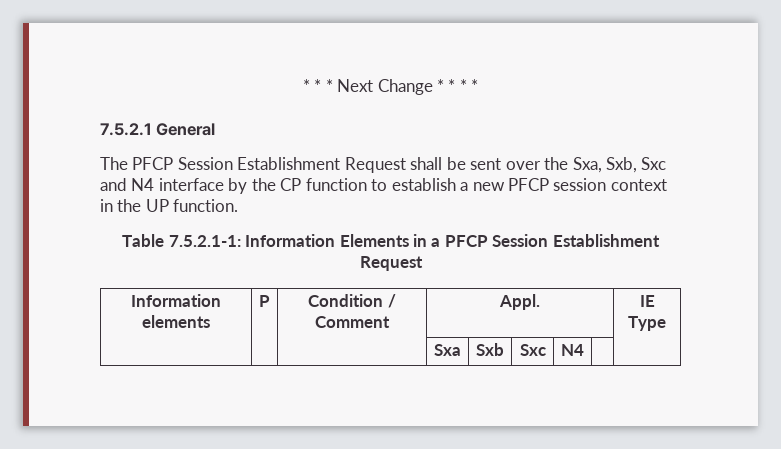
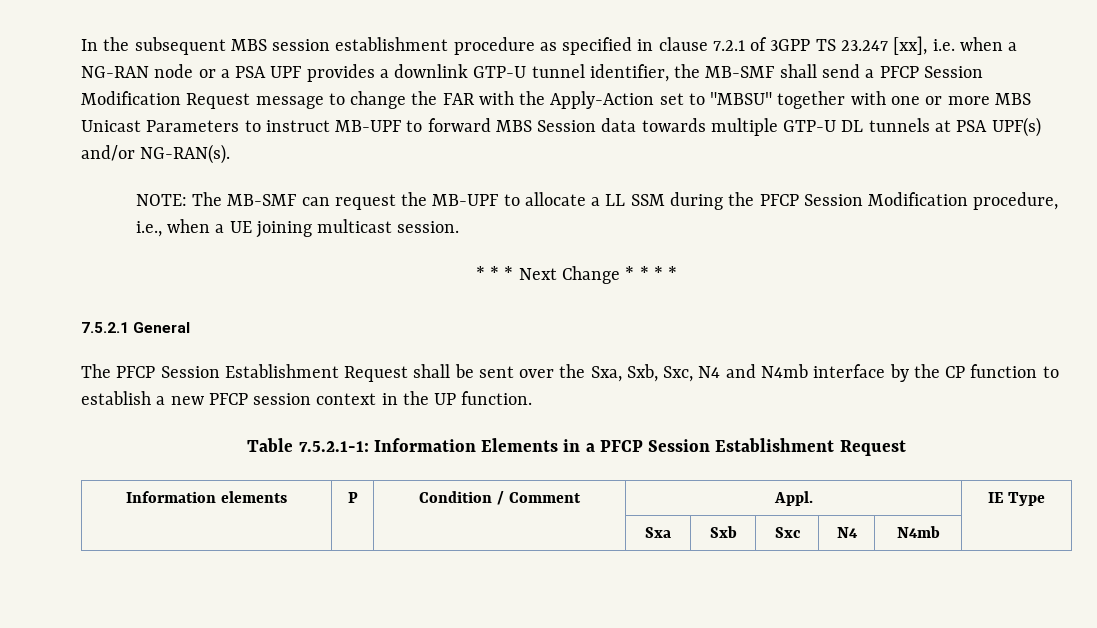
+ In the subsequent MBS session establishment procedure as specified in clause 7.2.1 of 3GPP TS 23.247 [xx], i.e. when a NG-RAN node or a PSA UPF provides a downlink GTP-U tunnel identifier, the MB-SMF shall send a PFCP Session Modification Request message to change the FAR with the Apply-Action set to "MBSU" together with one or more MBS Unicast Parameters to instruct MB-UPF to forward MBS Session data towards multiple GTP-U DL tunnels at PSA UPF(s) and/or NG-RAN(s).
+ NOTE: The MB-SMF can request the MB-UPF to allocate a LL SSM during the PFCP Session Modification procedure, i.e., when a UE joining multicast session.
- The PFCP Session Establishment Request shall be sent over the Sxa, Sxb, Sxc and N4 interface by the CP function to establish a new PFCP session context in the UP function.
+ The PFCP Session Establishment Request shall be sent over the Sxa, Sxb, Sxc, N4 and N4mb interface by the CP function to establish a new PFCP session context in the UP function.
- | | | Sxa | Sxb | Sxc | N4 | |
+ | | | Sxa | Sxb | Sxc | N4 | N4mb |

